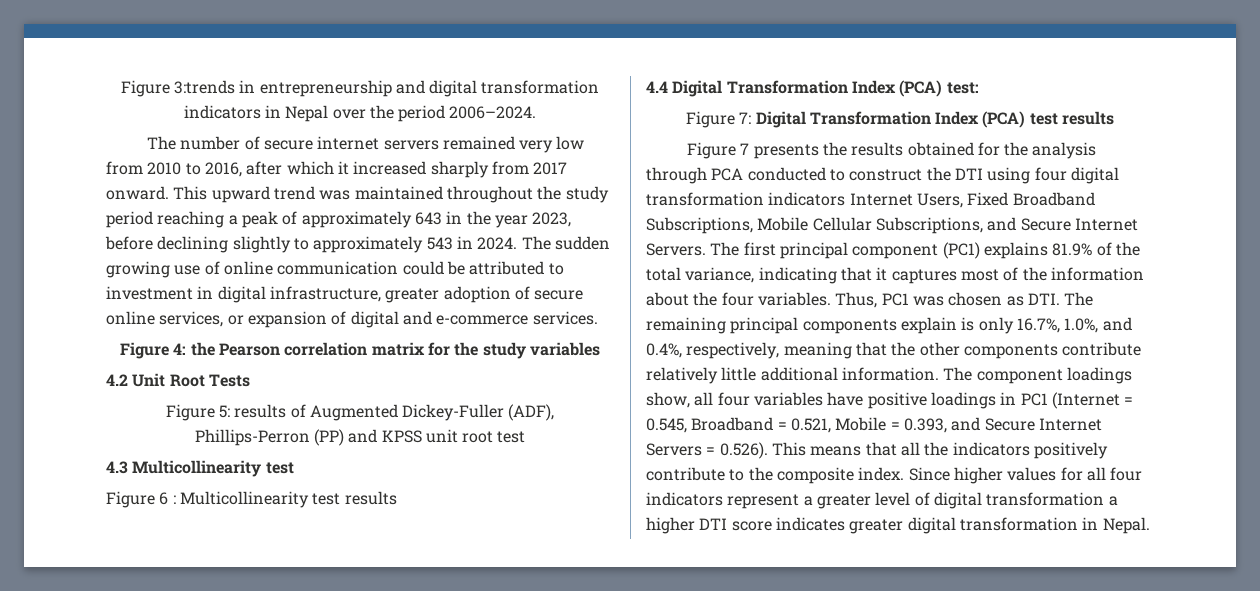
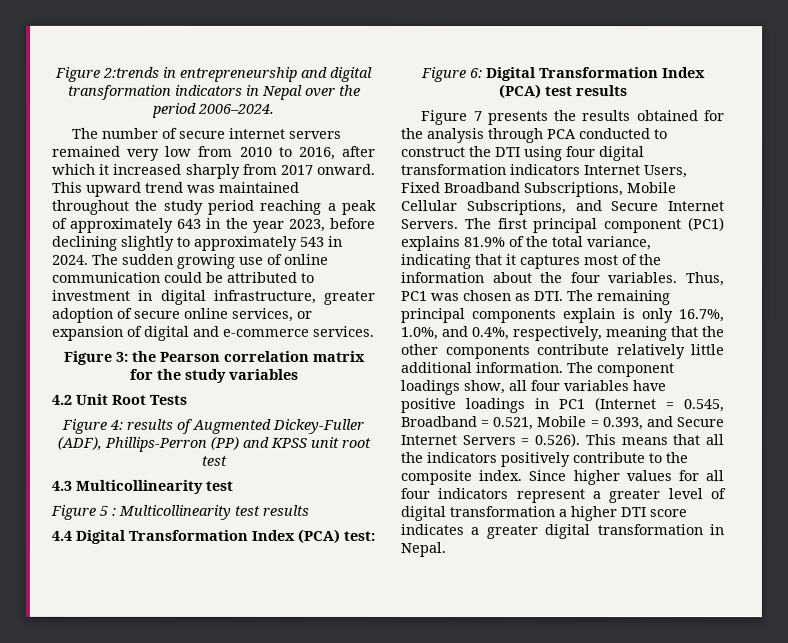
- Figure 3:trends in entrepreneurship and digital transformation indicators in Nepal over the period 2006–2024.
+ Figure 2:trends in entrepreneurship and digital transformation indicators in Nepal over the period 2006–2024.
- Figure 4: the Pearson correlation matrix for the study variables
+ Figure 3: the Pearson correlation matrix for the study variables
- Figure 5: results of Augmented Dickey-Fuller (ADF), Phillips-Perron (PP) and KPSS unit root test
+ Figure 4: results of Augmented Dickey-Fuller (ADF), Phillips-Perron (PP) and KPSS unit root test
- Figure 6 : Multicollinearity test results
+ Figure 5 : Multicollinearity test results
- Figure 7: Digital Transformation Index (PCA) test results
+ Figure 6: Digital Transformation Index (PCA) test results
- Since higher values for all four indicators represent a greater level of digital transformation a higher DTI score indicates greater digital transformation in Nepal.
+ Since higher values for all four indicators represent a greater level of digital transformation a higher DTI score indicates a greater digital transformation in Nepal.

